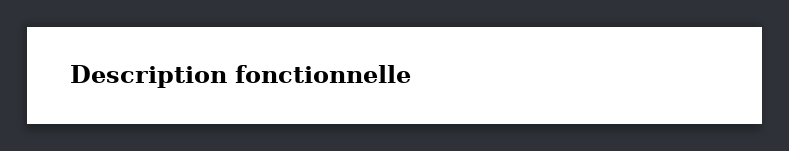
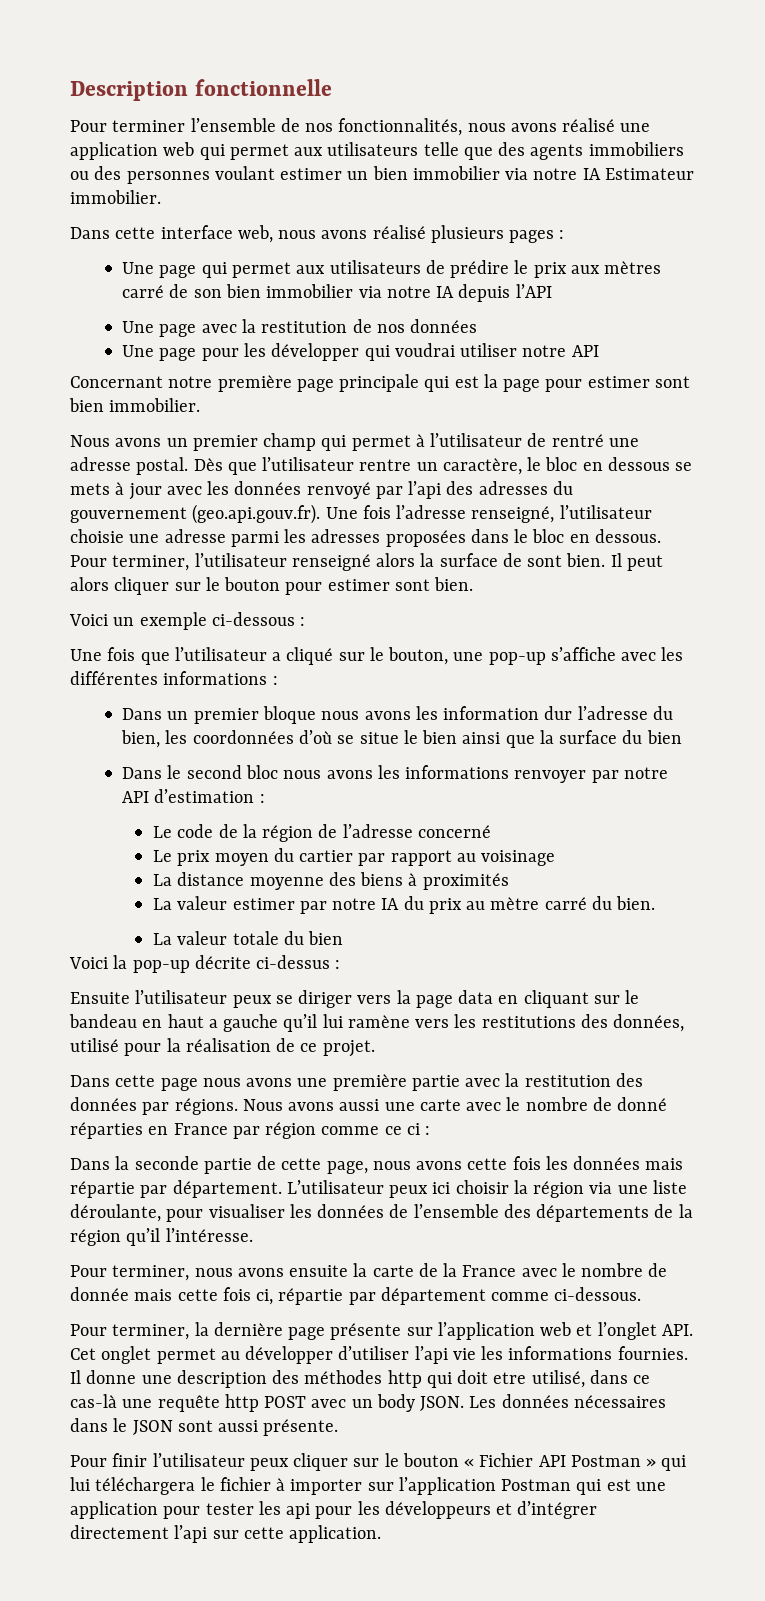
+ Pour terminer l’ensemble de nos fonctionnalités, nous avons réalisé une application web qui permet aux utilisateurs telle que des agents immobiliers ou des personnes voulant estimer un bien immobilier via notre IA Estimateur immobilier.
+ Dans cette interface web, nous avons réalisé plusieurs pages :
+ Une page qui permet aux utilisateurs de prédire le prix aux mètres carré de son bien immobilier via notre IA depuis l’API
+ Une page avec la restitution de nos données
+ Une page pour les développer qui voudrai utiliser notre API
+ Concernant notre première page principale qui est la page pour estimer sont bien immobilier.
+ Nous avons un premier champ qui permet à l’utilisateur de rentré une adresse postal. Dès que l’utilisateur rentre un caractère, le bloc en dessous se mets à jour avec les données renvoyé par l’api des adresses du gouvernement (geo.api.gouv.fr). Une fois l’adresse renseigné, l’utilisateur choisie une adresse parmi les adresses proposées dans le bloc en dessous. Pour terminer, l’utilisateur renseigné alors la surface de sont bien. Il peut alors cliquer sur le bouton pour estimer sont bien.
+ Voici un exemple ci-dessous :
+ Une fois que l’utilisateur a cliqué sur le bouton, une pop-up s’affiche avec les différentes informations :
+ Dans un premier bloque nous avons les information dur l’adresse du bien, les coordonnées d’où se situe le bien ainsi que la surface du bien
+ Dans le second bloc nous avons les informations renvoyer par notre API d’estimation :
+ Le code de la région de l’adresse concerné
+ Le prix moyen du cartier par rapport au voisinage
+ La distance moyenne des biens à proximités
+ La valeur estimer par notre IA du prix au mètre carré du bien.
+ La valeur totale du bien
+ Voici la pop-up décrite ci-dessus :
+ Ensuite l’utilisateur peux se diriger vers la page data en cliquant sur le bandeau en haut a gauche qu’il lui ramène vers les restitutions des données, utilisé pour la réalisation de ce projet.
+ Dans cette page nous avons une première partie avec la restitution des données par régions. Nous avons aussi une carte avec le nombre de donné réparties en France par région comme ce ci :
+ Dans la seconde partie de cette page, nous avons cette fois les données mais répartie par département. L’utilisateur peux ici choisir la région via une liste déroulante, pour visualiser les données de l’ensemble des départements de la région qu’il l’intéresse.
+ Pour terminer, nous avons ensuite la carte de la France avec le nombre de donnée mais cette fois ci, répartie par département comme ci-dessous.
+ Pour terminer, la dernière page présente sur l’application web et l’onglet API. Cet onglet permet au développer d’utiliser l’api vie les informations fournies. Il donne une description des méthodes http qui doit etre utilisé, dans ce cas-là une requête http POST avec un body JSON. Les données nécessaires dans le JSON sont aussi présente.
+ Pour finir l’utilisateur peux cliquer sur le bouton « Fichier API Postman » qui lui téléchargera le fichier à importer sur l’application Postman qui est une application pour tester les api pour les développeurs et d’intégrer directement l’api sur cette application.

